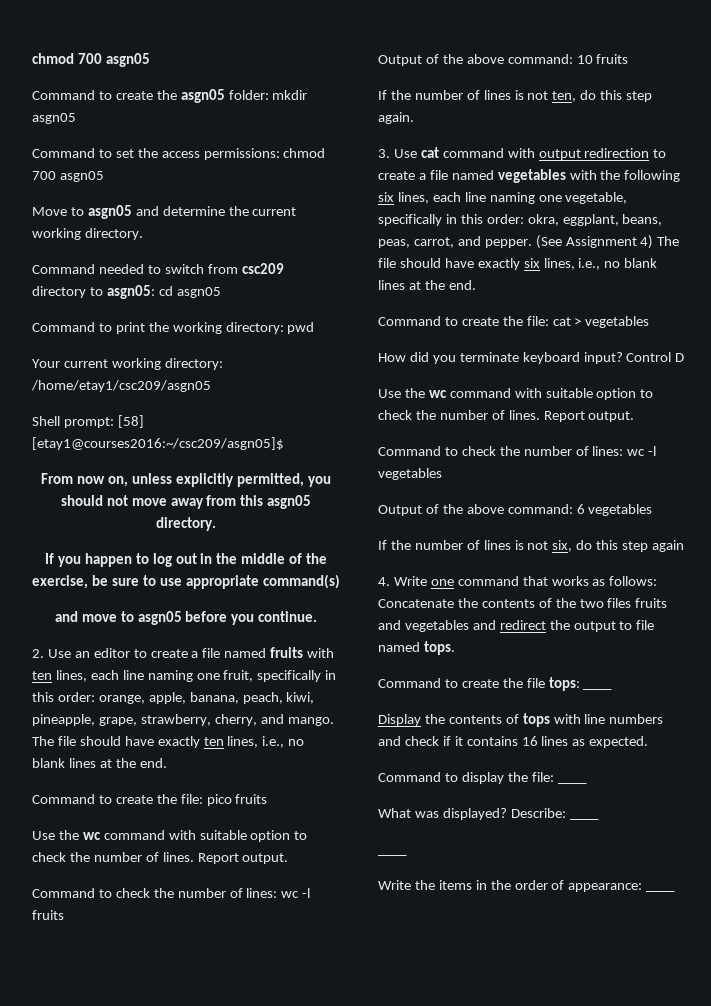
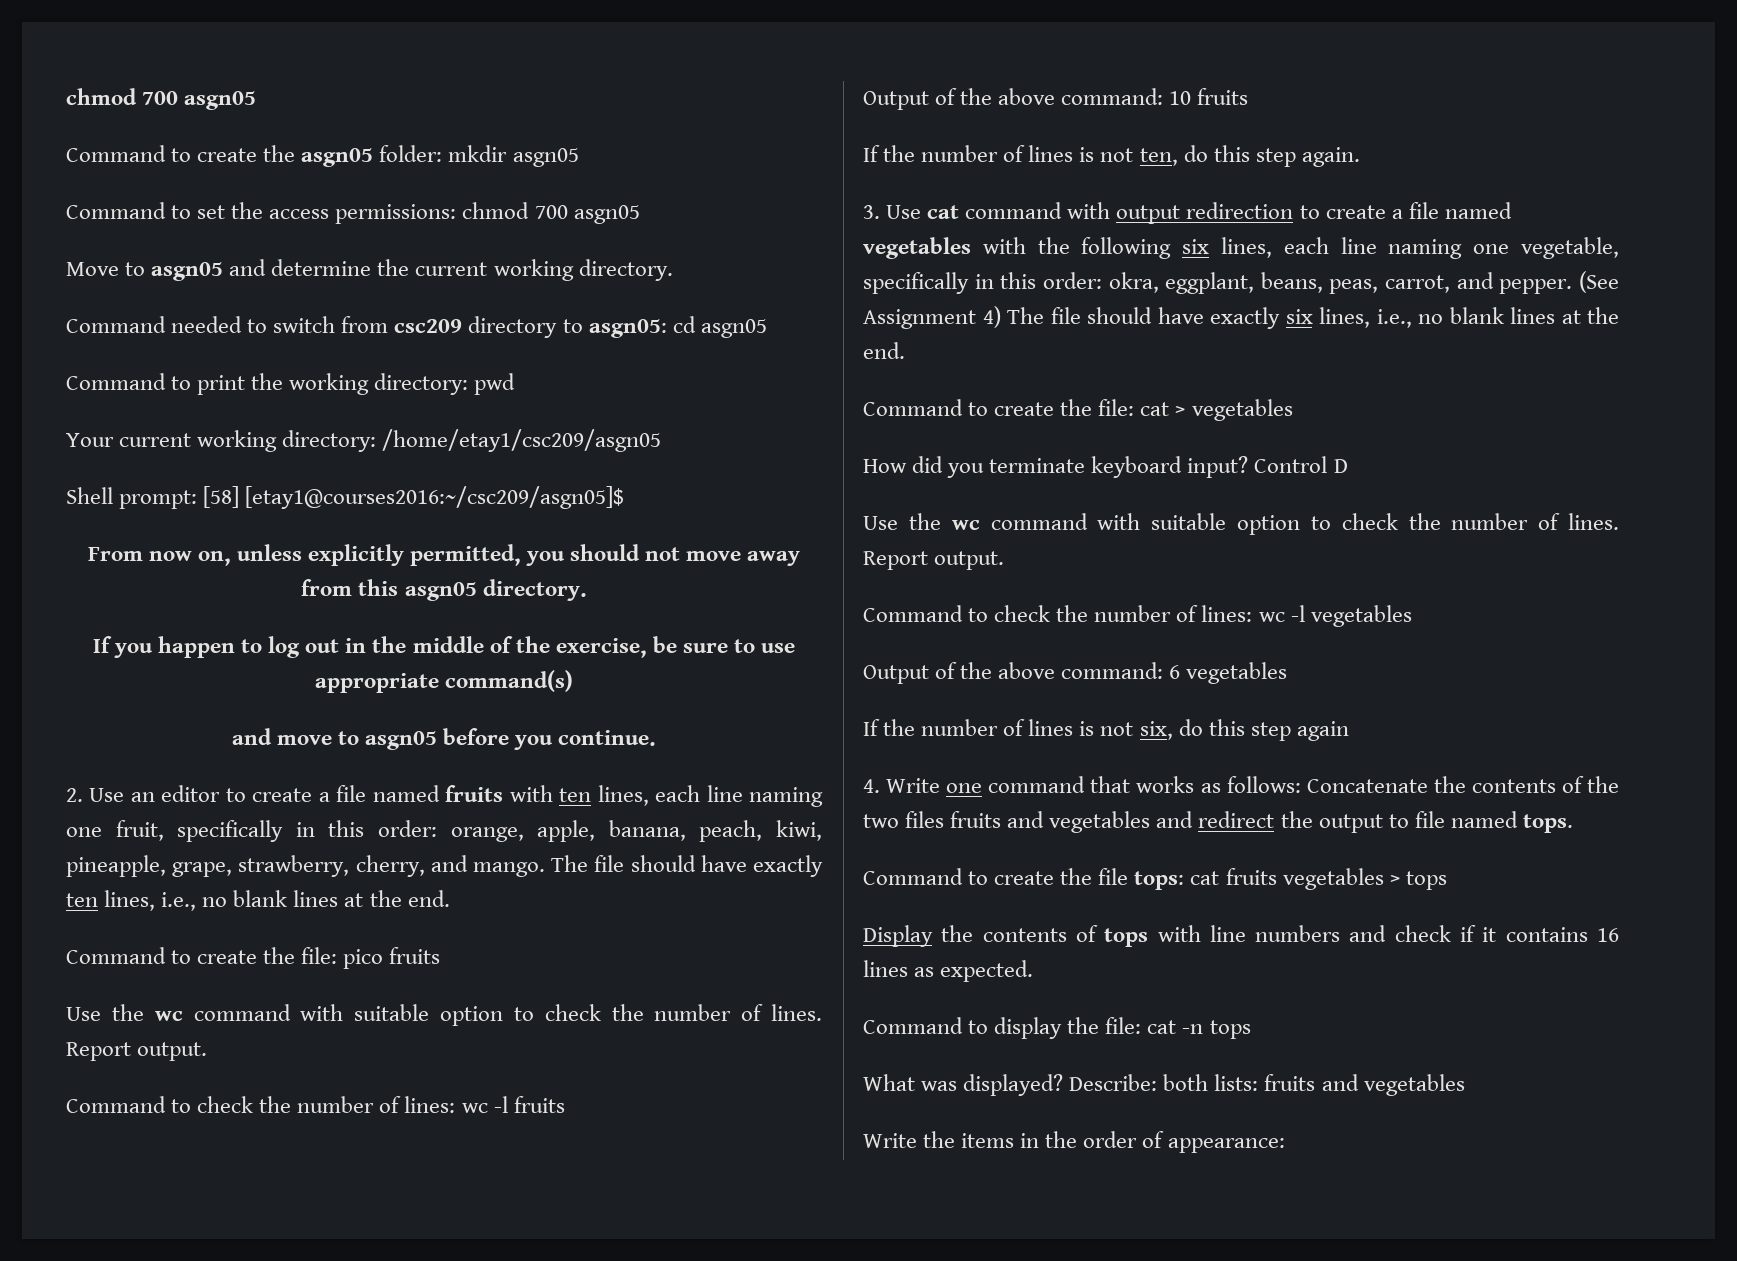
- Command to create the file tops: ____
+ Command to create the file tops: cat fruits vegetables > tops
- Command to display the file: ____
+ Command to display the file: cat -n tops
- Describe: ____
- ____
+ Describe: both lists: fruits and vegetables
- Write the items in the order of appearance: ____
+ Write the items in the order of appearance:

